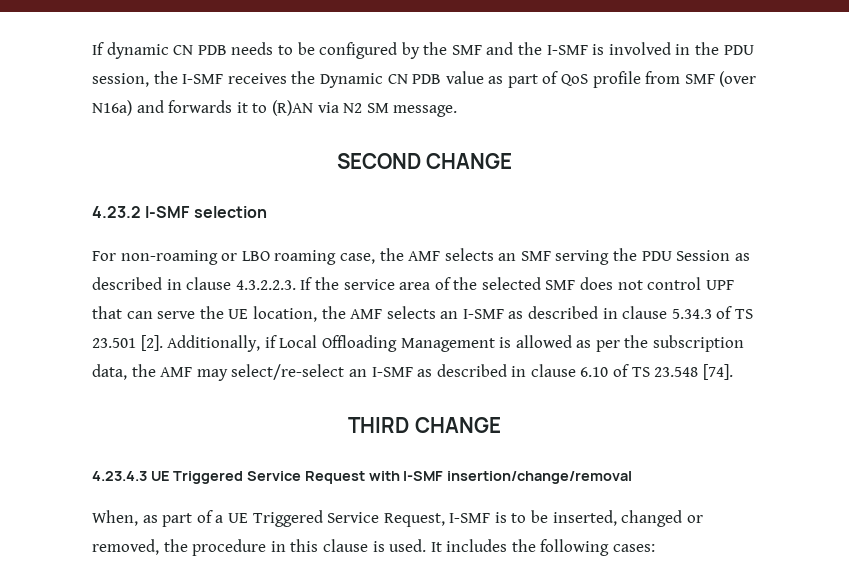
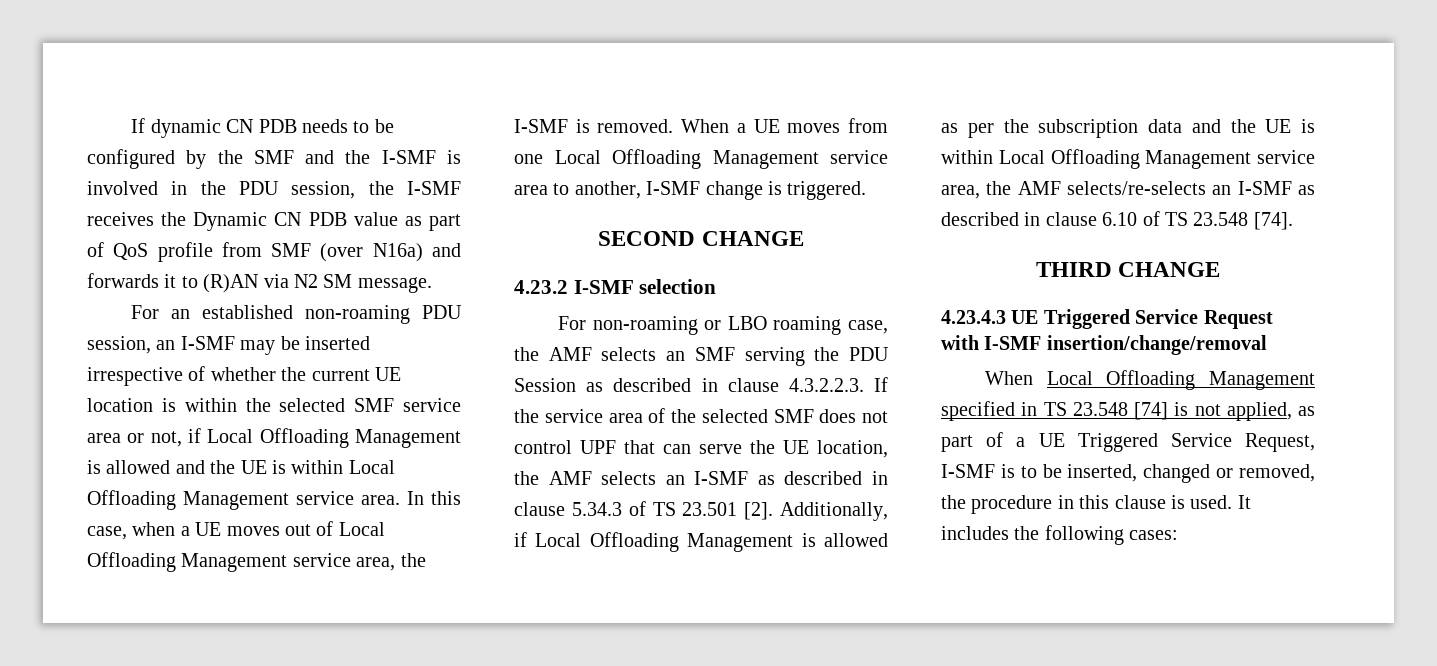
+ For an established non-roaming PDU session, an I-SMF may be inserted irrespective of whether the current UE location is within the selected SMF service area or not, if Local Offloading Management is allowed and the UE is within Local Offloading Management service area. In this case, when a UE moves out of Local Offloading Management service area, the I-SMF is removed. When a UE moves from one Local Offloading Management service area to another, I-SMF change is triggered.
- Additionally, if Local Offloading Management is allowed as per the subscription data, the AMF may select/re-select an I-SMF as described in clause 6.10 of TS 23.548 [74].
+ Additionally, if Local Offloading Management is allowed as per the subscription data and the UE is within Local Offloading Management service area, the AMF selects/re-selects an I-SMF as described in clause 6.10 of TS 23.548 [74].
- When, as part of a UE Triggered Service Request, I-SMF is to be inserted, changed or removed, the procedure in this clause is used.
+ When Local Offloading Management specified in TS 23.548 [74] is not applied, as part of a UE Triggered Service Request, I-SMF is to be inserted, changed or removed, the procedure in this clause is used.

